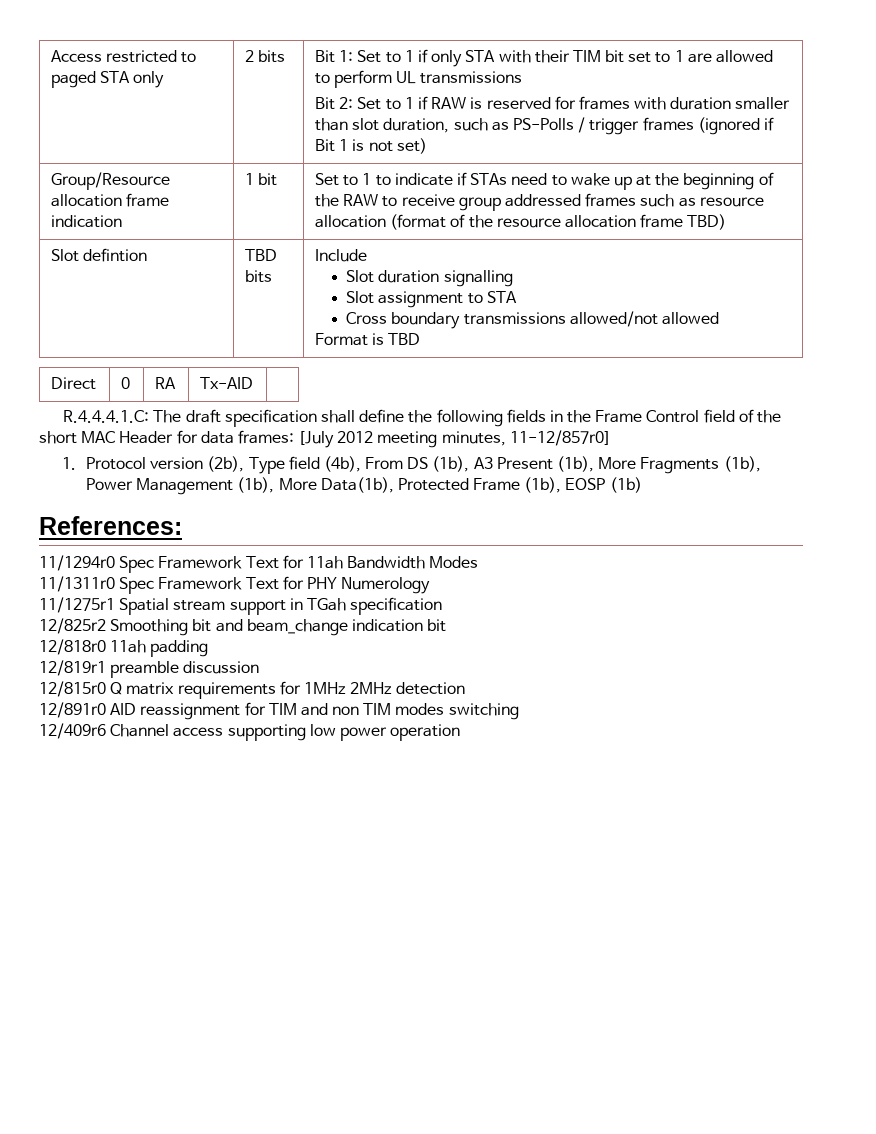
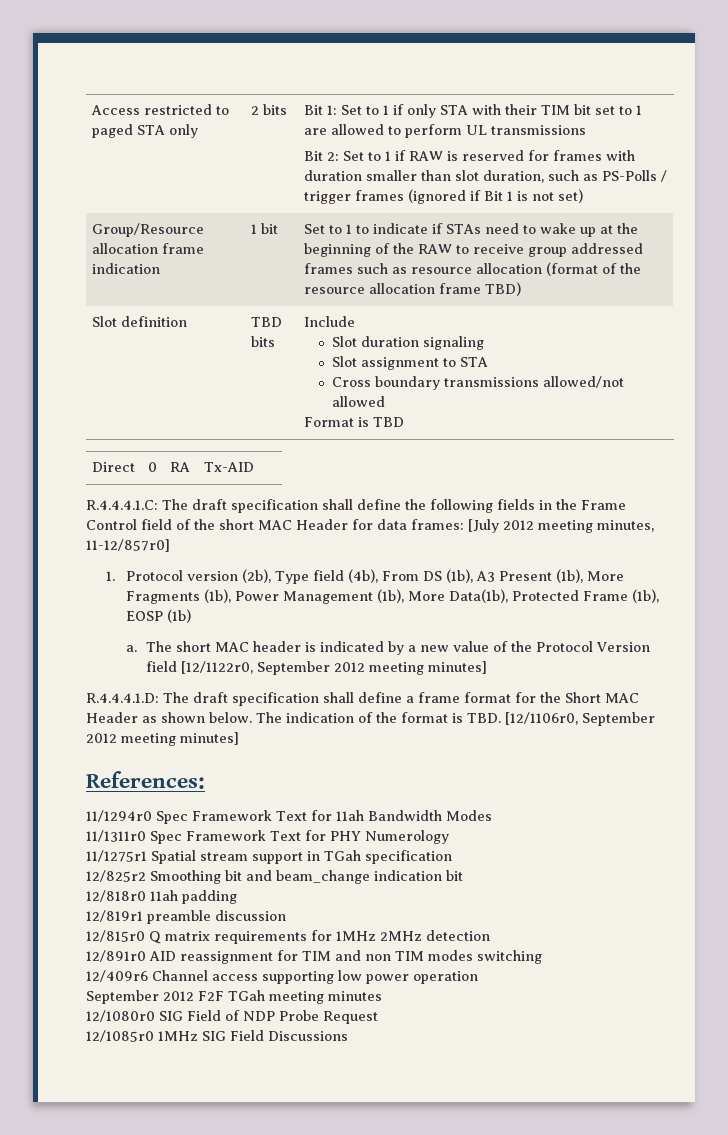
- Slot defintion | TBD bits | Include
- Slot duration signalling
+ Slot definition | TBD bits | Include
+ Slot duration signaling
+ a. The short MAC header is indicated by a new value of the Protocol Version field [12/1122r0, September 2012 meeting minutes]
+ R.4.4.4.1.D: The draft specification shall define a frame format for the Short MAC Header as shown below. The indication of the format is TBD. [12/1106r0, September 2012 meeting minutes]
+ September 2012 F2F TGah meeting minutes
+ 12/1080r0 SIG Field of NDP Probe Request
+ 12/1085r0 1MHz SIG Field Discussions

